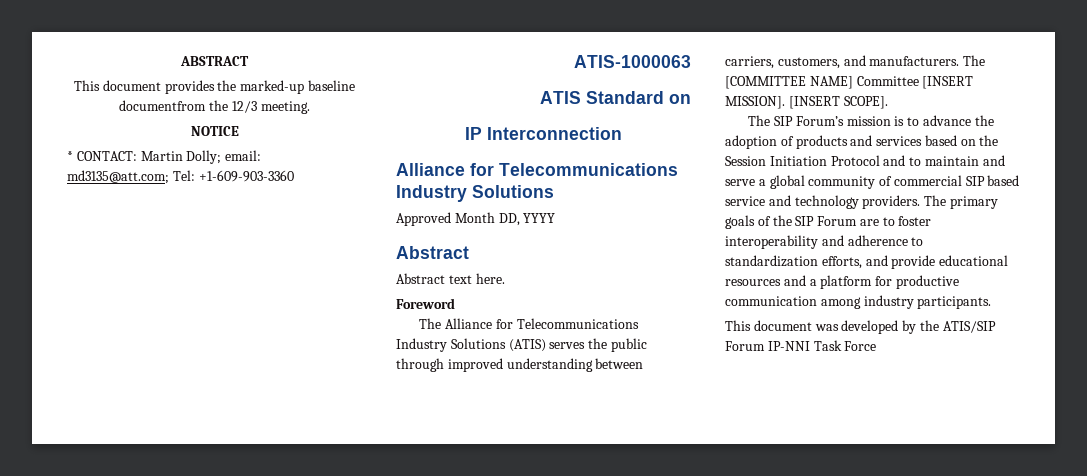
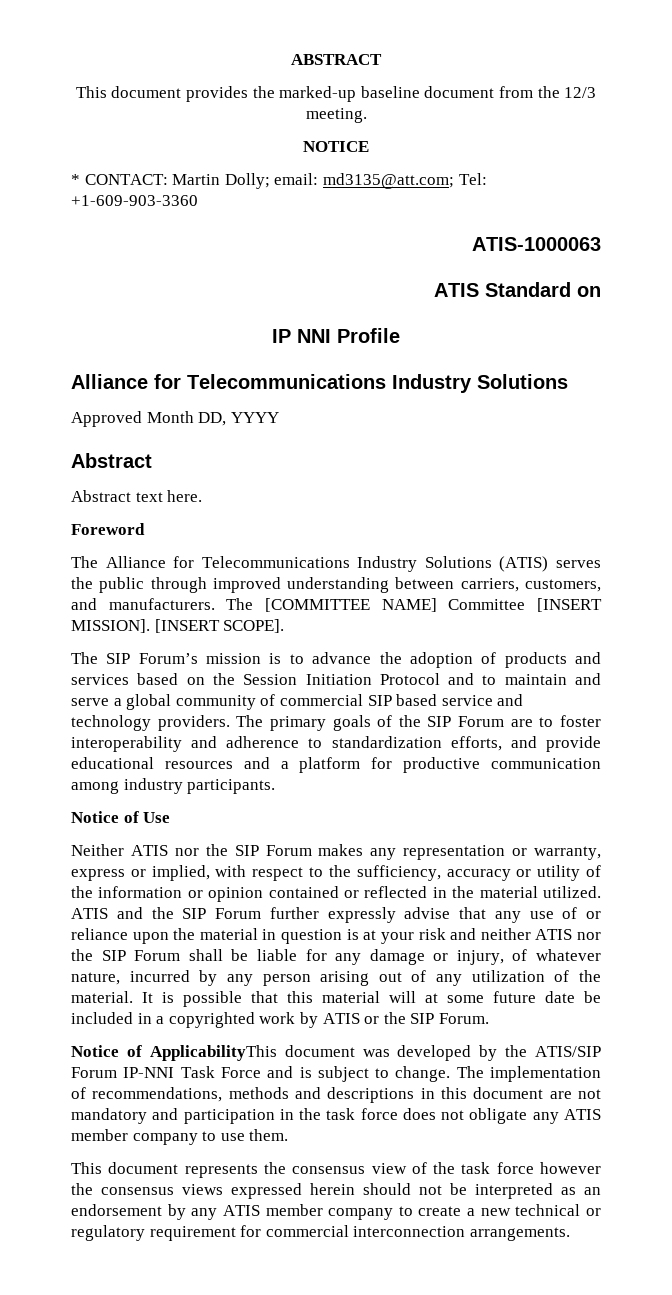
- This document provides the marked-up baseline documentfrom the 12/3 meeting.
+ This document provides the marked-up baseline document from the 12/3 meeting.
- IP Interconnection
+ IP NNI Profile
- This document was developed by the ATIS/SIP Forum IP-NNI Task Force
+ Notice of Use
+ Neither ATIS nor the SIP Forum makes any representation or warranty, express or implied, with respect to the sufficiency, accuracy or utility of the information or opinion contained or reflected in the material utilized. ATIS and the SIP Forum further expressly advise that any use of or reliance upon the material in question is at your risk and neither ATIS nor the SIP Forum shall be liable for any damage or injury, of whatever nature, incurred by any person arising out of any utilization of the material. It is possible that this material will at some future date be included in a copyrighted work by ATIS or the SIP Forum.
+ Notice of ApplicabilityThis document was developed by the ATIS/SIP Forum IP-NNI Task Force and is subject to change. The implementation of recommendations, methods and descriptions in this document are not mandatory and participation in the task force does not obligate any ATIS member company to use them.
+ This document represents the consensus view of the task force however the consensus views expressed herein should not be interpreted as an endorsement by any ATIS member company to create a new technical or regulatory requirement for commercial interconnection arrangements.

